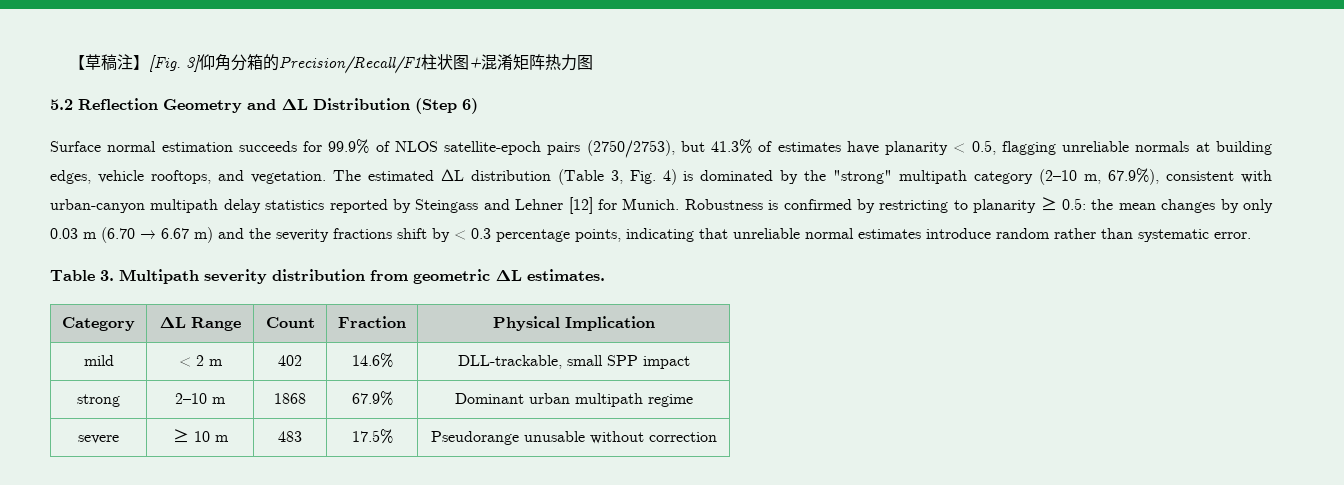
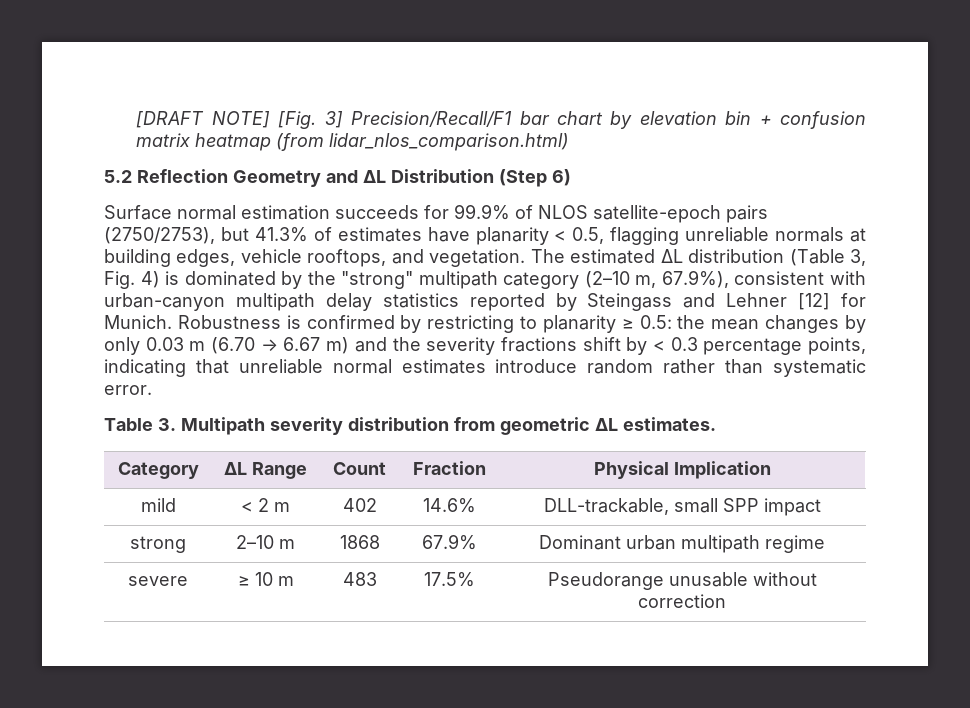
- 【草稿注】[Fig. 3]仰角分箱的Precision/Recall/F1柱状图+混淆矩阵热力图
+ [DRAFT NOTE] [Fig. 3] Precision/Recall/F1 bar chart by elevation bin + confusion matrix heatmap (from lidar_nlos_comparison.html)

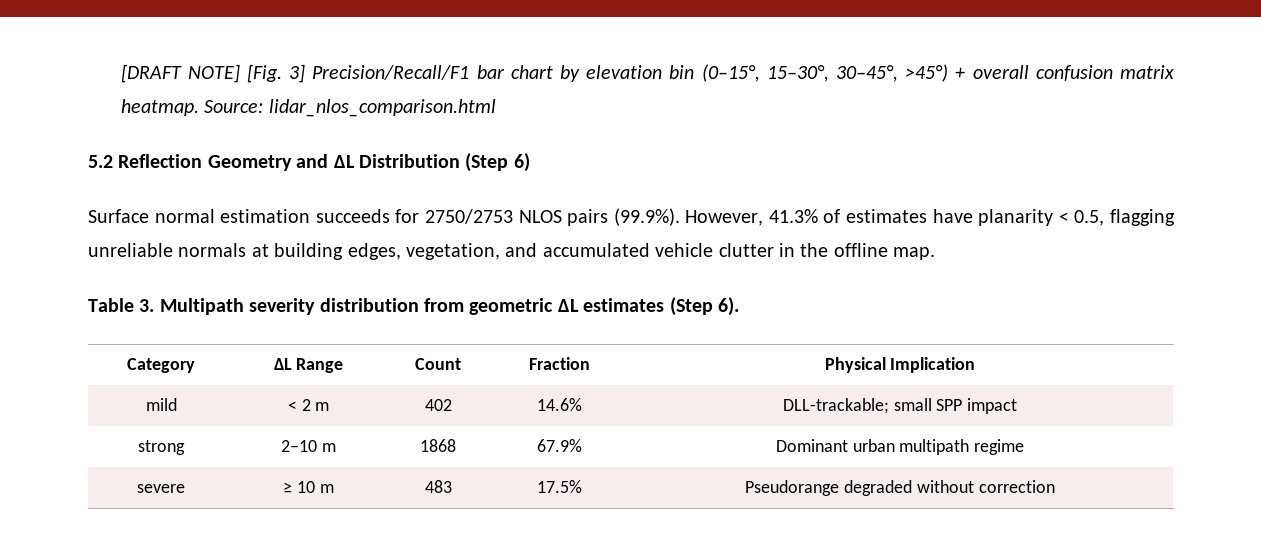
- [DRAFT NOTE] [Fig. 3] Precision/Recall/F1 bar chart by elevation bin + confusion matrix heatmap (from lidar_nlos_comparison.html)
+ [DRAFT NOTE] [Fig. 3] Precision/Recall/F1 bar chart by elevation bin (0–15°, 15–30°, 30–45°, >45°) + overall confusion matrix heatmap. Source: lidar_nlos_comparison.html
- Surface normal estimation succeeds for 99.9% of NLOS satellite-epoch pairs (2750/2753), but 41.3% of estimates have planarity < 0.5, flagging unreliable normals at building edges, vehicle rooftops, and vegetation. The estimated ΔL distribution (Table 3, Fig. 4) is dominated by the "strong" multipath category (2–10 m, 67.9%), consistent with urban-canyon multipath delay statistics reported by Steingass and Lehner [12] for Munich. Robustness is confirmed by restricting to planarity ≥ 0.5: the mean changes by only 0.03 m (6.70 → 6.67 m) and the severity fractions shift by < 0.3 percentage points, indicating that unreliable normal estimates introduce random rather than systematic error.
+ Surface normal estimation succeeds for 2750/2753 NLOS pairs (99.9%). However, 41.3% of estimates have planarity < 0.5, flagging unreliable normals at building edges, vegetation, and accumulated vehicle clutter in the offline map.
- Table 3. Multipath severity distribution from geometric ΔL estimates.
+ Table 3. Multipath severity distribution from geometric ΔL estimates (Step 6).
- mild | < 2 m | 402 | 14.6% | DLL-trackable, small SPP impact
+ mild | < 2 m | 402 | 14.6% | DLL-trackable; small SPP impact
- severe | ≥ 10 m | 483 | 17.5% | Pseudorange unusable without correction
+ severe | ≥ 10 m | 483 | 17.5% | Pseudorange degraded without correction

